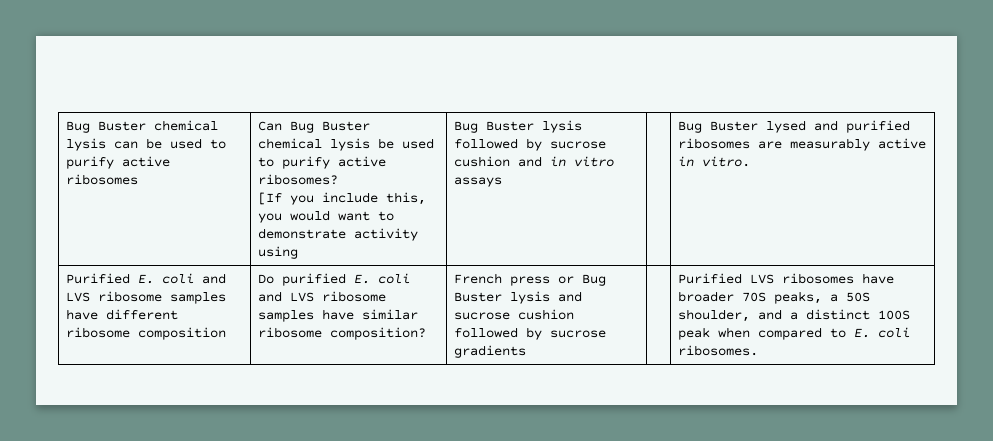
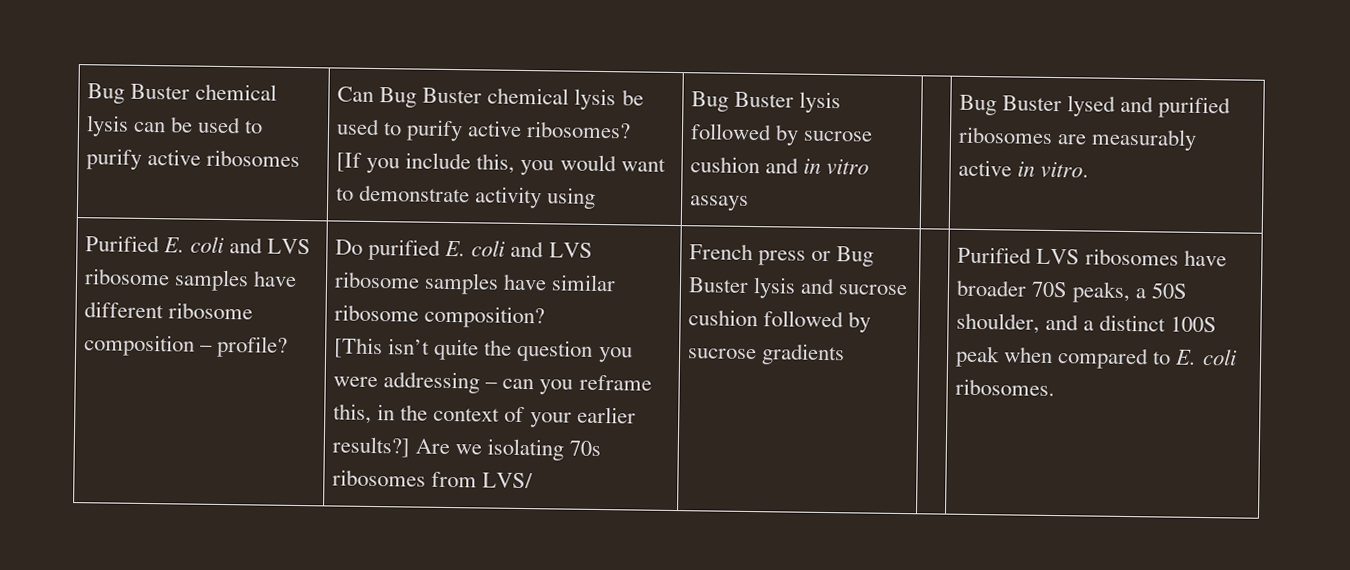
- Purified E. coli and LVS ribosome samples have different ribosome composition
+ Purified E. coli and LVS ribosome samples have different ribosome composition – profile?
+ [This isn’t quite the question you were addressing – can you reframe this, in the context of your earlier results?] Are we isolating 70s ribosomes from LVS/

